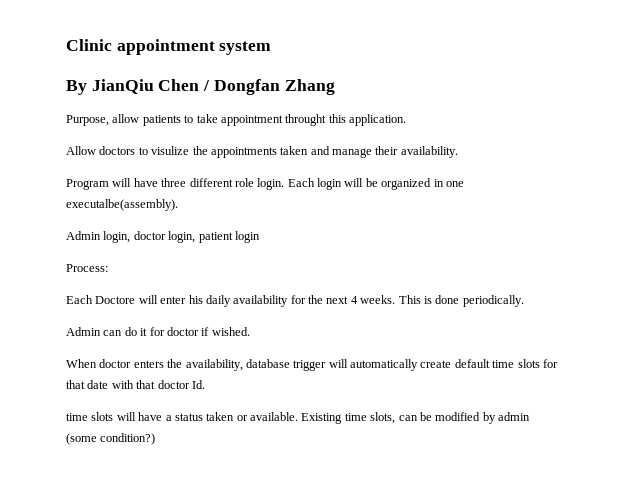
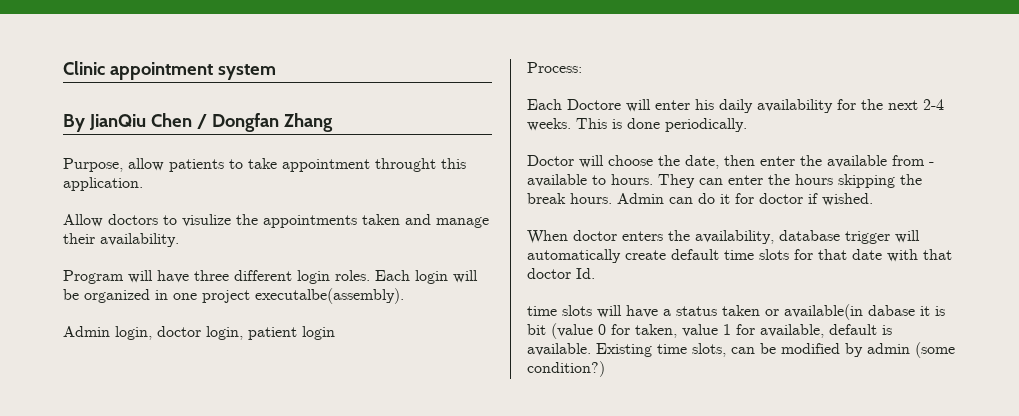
- Program will have three different role login.
+ Program will have three different login roles.
- Each login will be organized in one executalbe(assembly).
+ Each login will be organized in one project executalbe(assembly).
- Each Doctore will enter his daily availability for the next 4 weeks.
+ Each Doctore will enter his daily availability for the next 2-4 weeks.
+ Doctor will choose the date, then enter the available from - available to hours. They can enter the hours skipping the break hours.
- time slots will have a status taken or available.
+ time slots will have a status taken or available(in dabase it is bit (value 0 for taken, value 1 for available, default is available.

